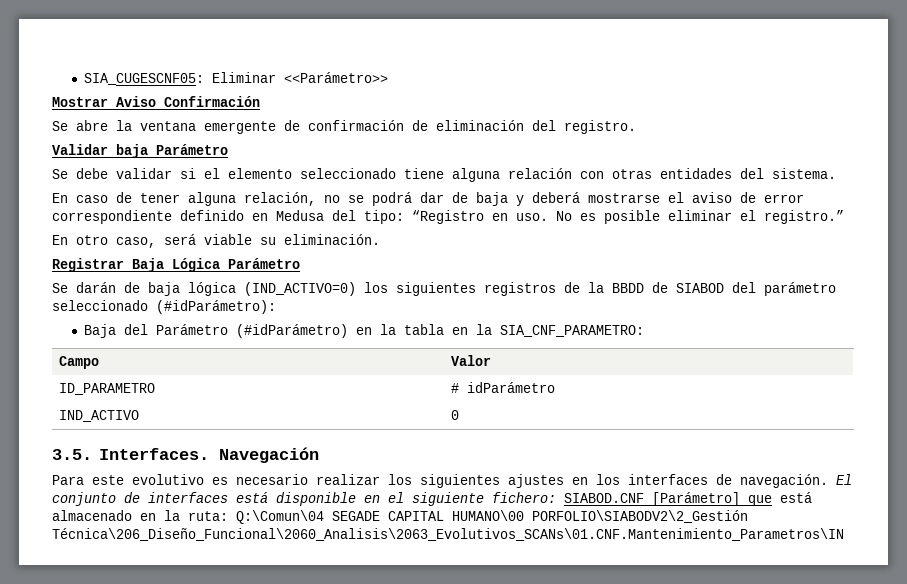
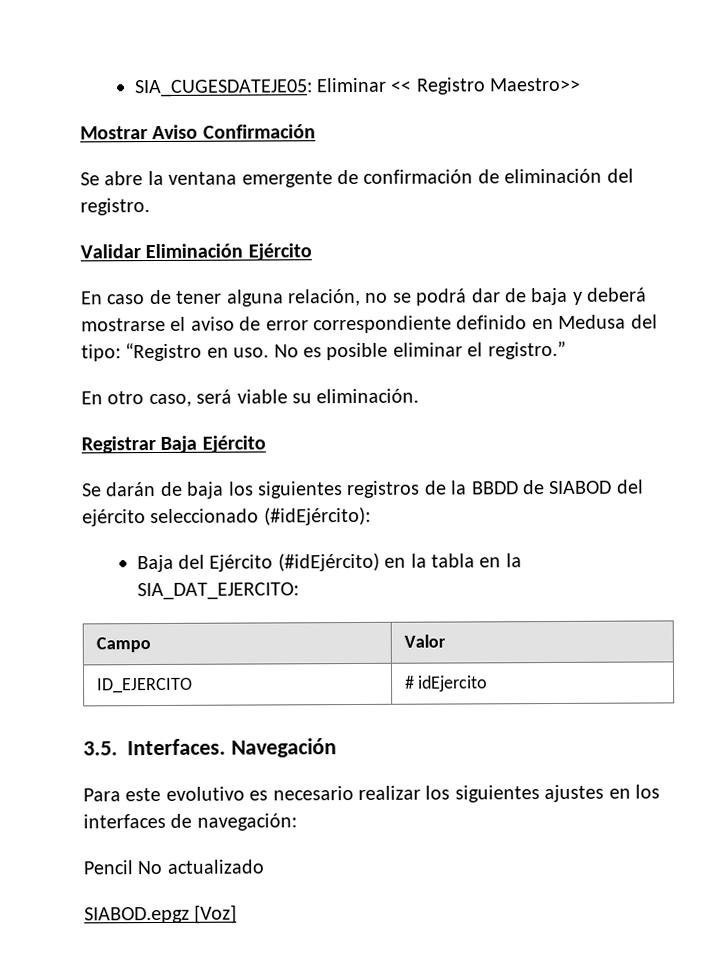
- SIA_CUGESCNF05: Eliminar <<Parámetro>>
+ SIA_CUGESDATEJE05: Eliminar << Registro Maestro>>
- Validar baja Parámetro
- Se debe validar si el elemento seleccionado tiene alguna relación con otras entidades del sistema.
+ Validar Eliminación Ejército
- Registrar Baja Lógica Parámetro
+ Registrar Baja Ejército
- Se darán de baja lógica (IND_ACTIVO=0) los siguientes registros de la BBDD de SIABOD del parámetro seleccionado (#idParámetro):
+ Se darán de baja los siguientes registros de la BBDD de SIABOD del ejército seleccionado (#idEjército):
- Baja del Parámetro (#idParámetro) en la tabla en la SIA_CNF_PARAMETRO:
+ Baja del Ejército (#idEjército) en la tabla en la SIA_DAT_EJERCITO:
- ID_PARAMETRO | # idParámetro
- IND_ACTIVO | 0
+ ID_EJERCITO | # idEjercito
- Para este evolutivo es necesario realizar los siguientes ajustes en los interfaces de navegación. El conjunto de interfaces está disponible en el siguiente fichero: SIABOD.CNF [Parámetro] que está almacenado en la ruta: Q:\Comun\04 SEGADE CAPITAL HUMANO\00 PORFOLIO\SIABODV2\2_Gestión Técnica\206_Diseño_Funcional\2060_Analisis\2063_Evolutivos_SCANs\01.CNF.Mantenimiento_Parametros\IN
+ Para este evolutivo es necesario realizar los siguientes ajustes en los interfaces de navegación:
+ Pencil No actualizado
+ SIABOD.epgz [Voz]

